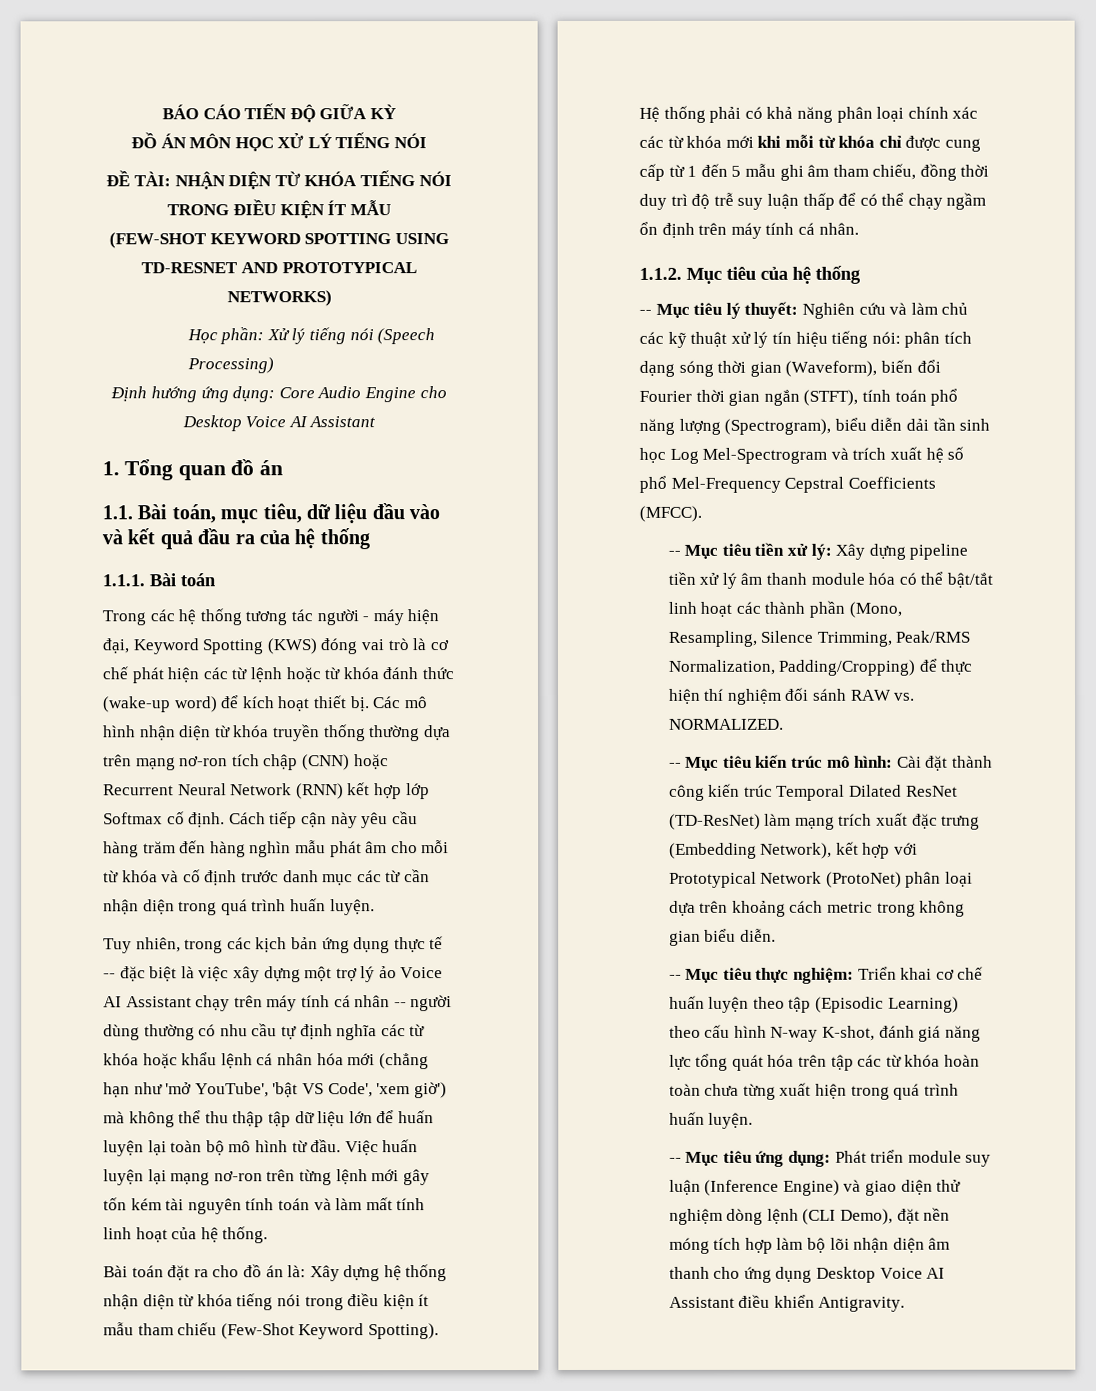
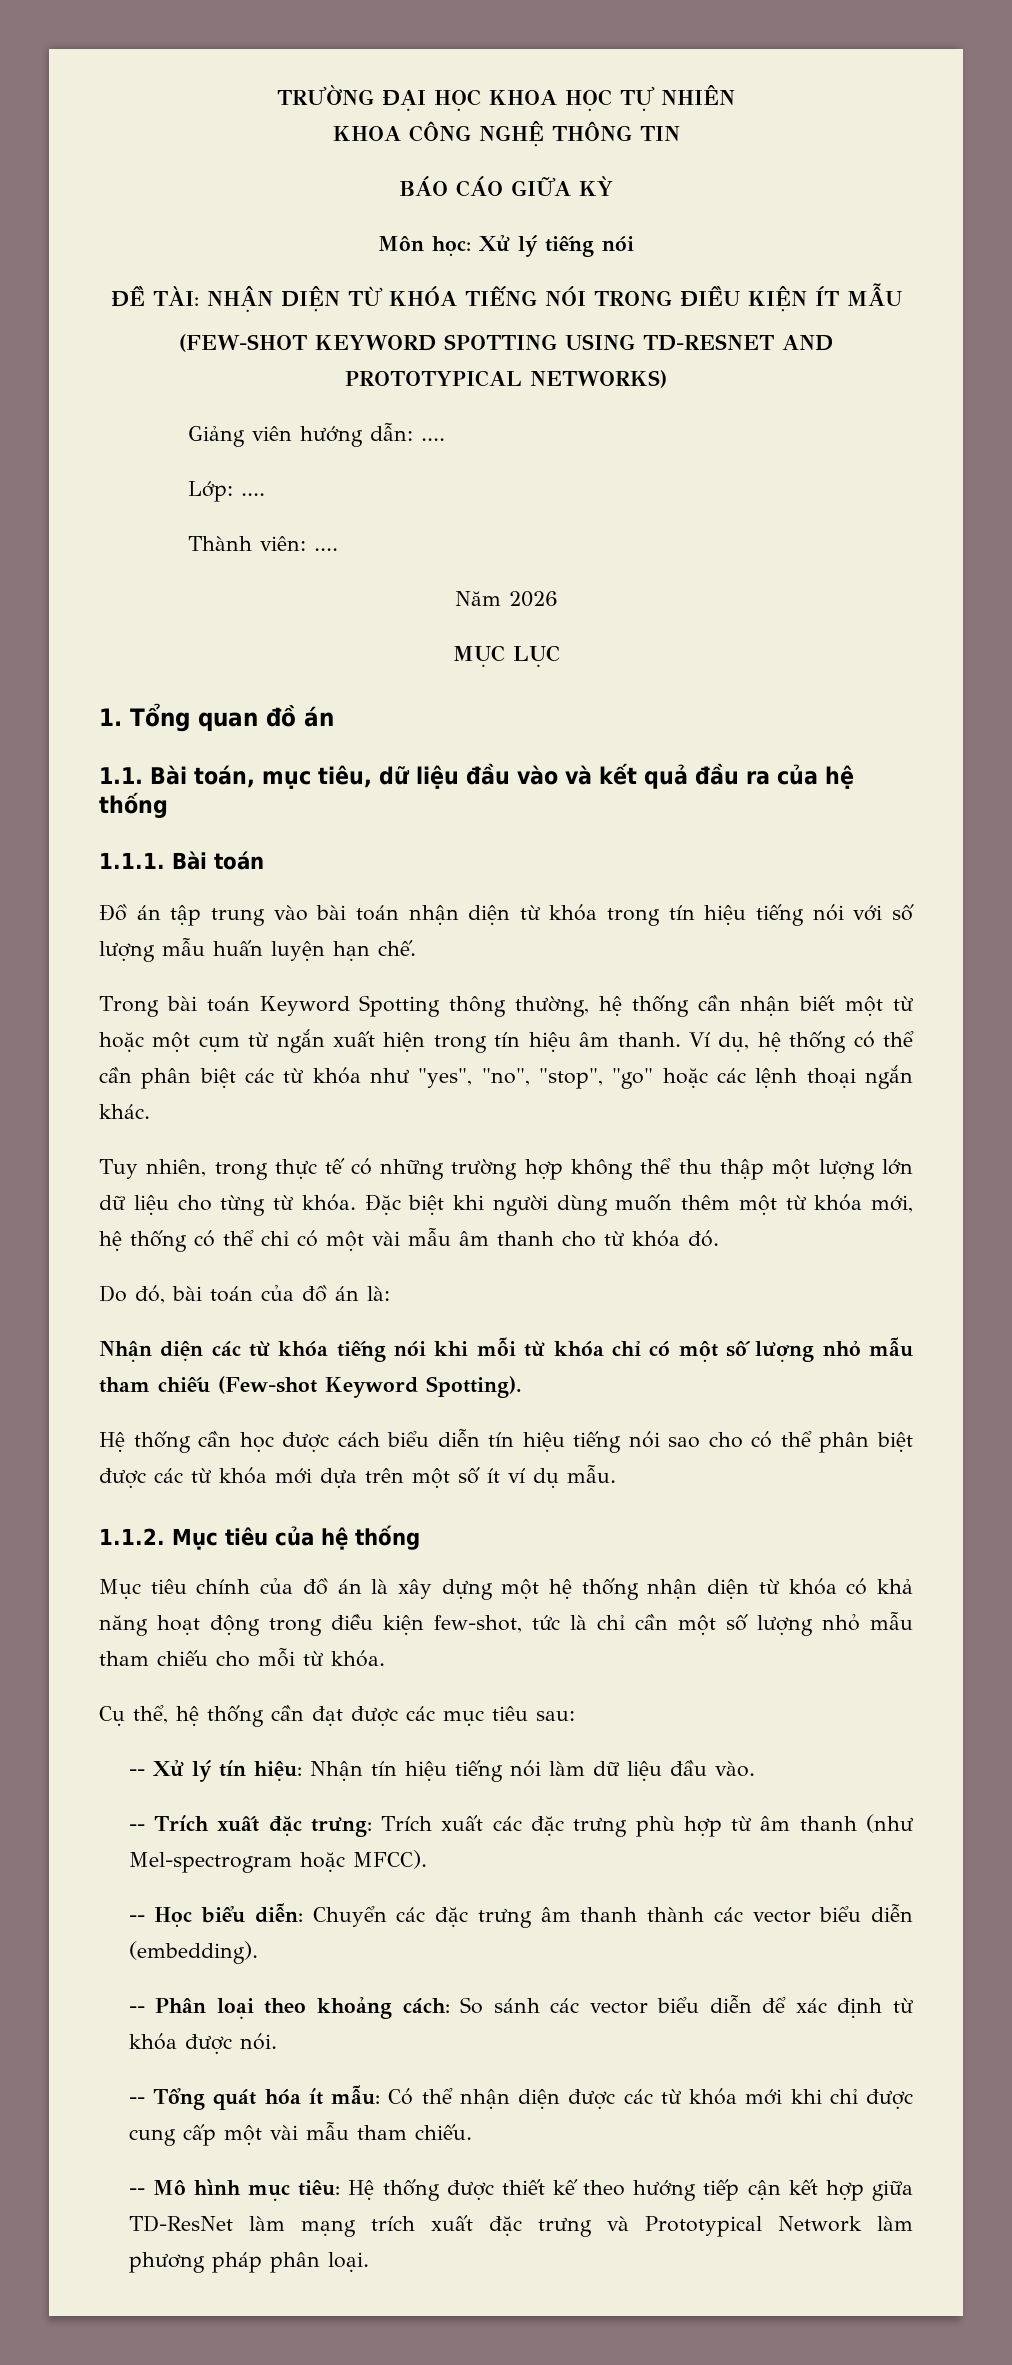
- BÁO CÁO TIẾN ĐỘ GIỮA KỲ
- ĐỒ ÁN MÔN HỌC XỬ LÝ TIẾNG NÓI
+ TRƯỜNG ĐẠI HỌC KHOA HỌC TỰ NHIÊN
+ KHOA CÔNG NGHỆ THÔNG TIN
+ BÁO CÁO GIỮA KỲ
+ Môn học: Xử lý tiếng nói
- Học phần: Xử lý tiếng nói (Speech Processing)
- Định hướng ứng dụng: Core Audio Engine cho Desktop Voice AI Assistant
+ Giảng viên hướng dẫn: ....
+ Lớp: ....
+ Thành viên: ....
+ Năm 2026
+ MỤC LỤC
- Trong các hệ thống tương tác người - máy hiện đại, Keyword Spotting (KWS) đóng vai trò là cơ chế phát hiện các từ lệnh hoặc từ khóa đánh thức (wake-up word) để kích hoạt thiết bị. Các mô hình nhận diện từ khóa truyền thống thường dựa trên mạng nơ-ron tích chập (CNN) hoặc Recurrent Neural Network (RNN) kết hợp lớp Softmax cố định. Cách tiếp cận này yêu cầu hàng trăm đến hàng nghìn mẫu phát âm cho mỗi từ khóa và cố định trước danh mục các từ cần nhận diện trong quá trình huấn luyện.
- Tuy nhiên, trong các kịch bản ứng dụng thực tế -- đặc biệt là việc xây dựng một trợ lý ảo Voice AI Assistant chạy trên máy tính cá nhân -- người dùng thường có nhu cầu tự định nghĩa các từ khóa hoặc khẩu lệnh cá nhân hóa mới (chẳng hạn như 'mở YouTube', 'bật VS Code', 'xem giờ') mà không thể thu thập tập dữ liệu lớn để huấn luyện lại toàn bộ mô hình từ đầu. Việc huấn luyện lại mạng nơ-ron trên từng lệnh mới gây tốn kém tài nguyên tính toán và làm mất tính linh hoạt của hệ thống.
- Bài toán đặt ra cho đồ án là: Xây dựng hệ thống nhận diện từ khóa tiếng nói trong điều kiện ít mẫu tham chiếu (Few-Shot Keyword Spotting). Hệ thống phải có khả năng phân loại chính xác các từ khóa mới khi mỗi từ khóa chỉ được cung cấp từ 1 đến 5 mẫu ghi âm tham chiếu, đồng thời duy trì độ trễ suy luận thấp để có thể chạy ngầm ổn định trên máy tính cá nhân.
+ Đồ án tập trung vào bài toán nhận diện từ khóa trong tín hiệu tiếng nói với số lượng mẫu huấn luyện hạn chế.
+ Trong bài toán Keyword Spotting thông thường, hệ thống cần nhận biết một từ hoặc một cụm từ ngắn xuất hiện trong tín hiệu âm thanh. Ví dụ, hệ thống có thể cần phân biệt các từ khóa như "yes", "no", "stop", "go" hoặc các lệnh thoại ngắn khác.
+ Tuy nhiên, trong thực tế có những trường hợp không thể thu thập một lượng lớn dữ liệu cho từng từ khóa. Đặc biệt khi người dùng muốn thêm một từ khóa mới, hệ thống có thể chỉ có một vài mẫu âm thanh cho từ khóa đó.
+ Do đó, bài toán của đồ án là:
+ Nhận diện các từ khóa tiếng nói khi mỗi từ khóa chỉ có một số lượng nhỏ mẫu tham chiếu (Few-shot Keyword Spotting).
+ Hệ thống cần học được cách biểu diễn tín hiệu tiếng nói sao cho có thể phân biệt được các từ khóa mới dựa trên một số ít ví dụ mẫu.
- -- Mục tiêu lý thuyết: Nghiên cứu và làm chủ các kỹ thuật xử lý tín hiệu tiếng nói: phân tích dạng sóng thời gian (Waveform), biến đổi Fourier thời gian ngắn (STFT), tính toán phổ năng lượng (Spectrogram), biểu diễn dải tần sinh học Log Mel-Spectrogram và trích xuất hệ số phổ Mel-Frequency Cepstral Coefficients (MFCC).
- -- Mục tiêu tiền xử lý: Xây dựng pipeline tiền xử lý âm thanh module hóa có thể bật/tắt linh hoạt các thành phần (Mono, Resampling, Silence Trimming, Peak/RMS Normalization, Padding/Cropping) để thực hiện thí nghiệm đối sánh RAW vs. NORMALIZED.
- -- Mục tiêu kiến trúc mô hình: Cài đặt thành công kiến trúc Temporal Dilated ResNet (TD-ResNet) làm mạng trích xuất đặc trưng (Embedding Network), kết hợp với Prototypical Network (ProtoNet) phân loại dựa trên khoảng cách metric trong không gian biểu diễn.
- -- Mục tiêu thực nghiệm: Triển khai cơ chế huấn luyện theo tập (Episodic Learning) theo cấu hình N-way K-shot, đánh giá năng lực tổng quát hóa trên tập các từ khóa hoàn toàn chưa từng xuất hiện trong quá trình huấn luyện.
- -- Mục tiêu ứng dụng: Phát triển module suy luận (Inference Engine) và giao diện thử nghiệm dòng lệnh (CLI Demo), đặt nền móng tích hợp làm bộ lõi nhận diện âm thanh cho ứng dụng Desktop Voice AI Assistant điều khiển Antigravity.
+ Mục tiêu chính của đồ án là xây dựng một hệ thống nhận diện từ khóa có khả năng hoạt động trong điều kiện few-shot, tức là chỉ cần một số lượng nhỏ mẫu tham chiếu cho mỗi từ khóa.
+ Cụ thể, hệ thống cần đạt được các mục tiêu sau:
+ -- Xử lý tín hiệu: Nhận tín hiệu tiếng nói làm dữ liệu đầu vào.
+ -- Trích xuất đặc trưng: Trích xuất các đặc trưng phù hợp từ âm thanh (như Mel-spectrogram hoặc MFCC).
+ -- Học biểu diễn: Chuyển các đặc trưng âm thanh thành các vector biểu diễn (embedding).
+ -- Phân loại theo khoảng cách: So sánh các vector biểu diễn để xác định từ khóa được nói.
+ -- Tổng quát hóa ít mẫu: Có thể nhận diện được các từ khóa mới khi chỉ được cung cấp một vài mẫu tham chiếu.
+ -- Mô hình mục tiêu: Hệ thống được thiết kế theo hướng tiếp cận kết hợp giữa TD-ResNet làm mạng trích xuất đặc trưng và Prototypical Network làm phương pháp phân loại.

